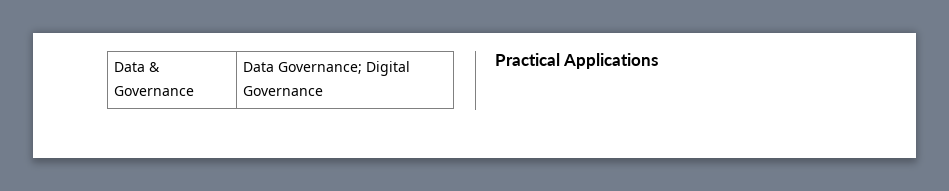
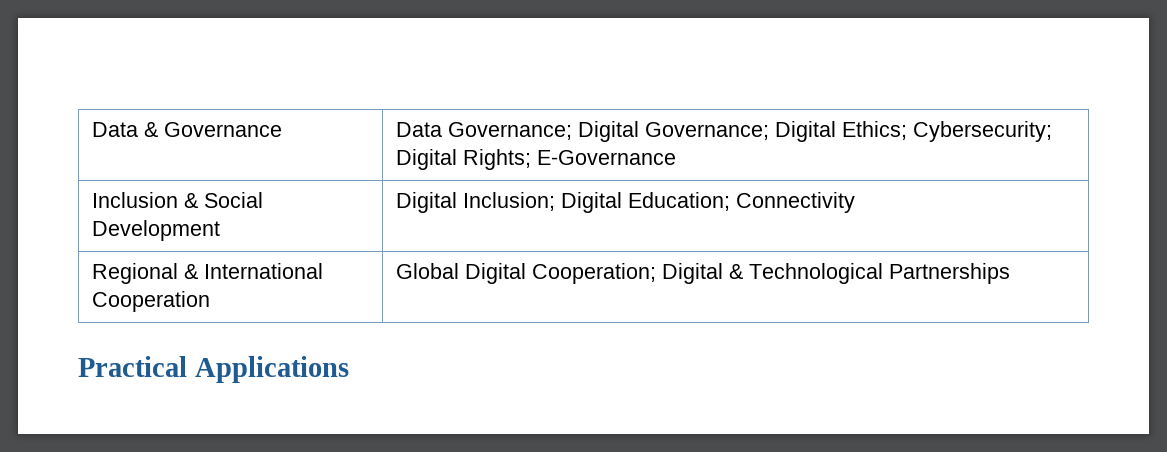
- Data & Governance | Data Governance; Digital Governance
+ Data & Governance | Data Governance; Digital Governance; Digital Ethics; Cybersecurity; Digital Rights; E-Governance
+ Inclusion & Social Development | Digital Inclusion; Digital Education; Connectivity
+ Regional & International Cooperation | Global Digital Cooperation; Digital & Technological Partnerships

